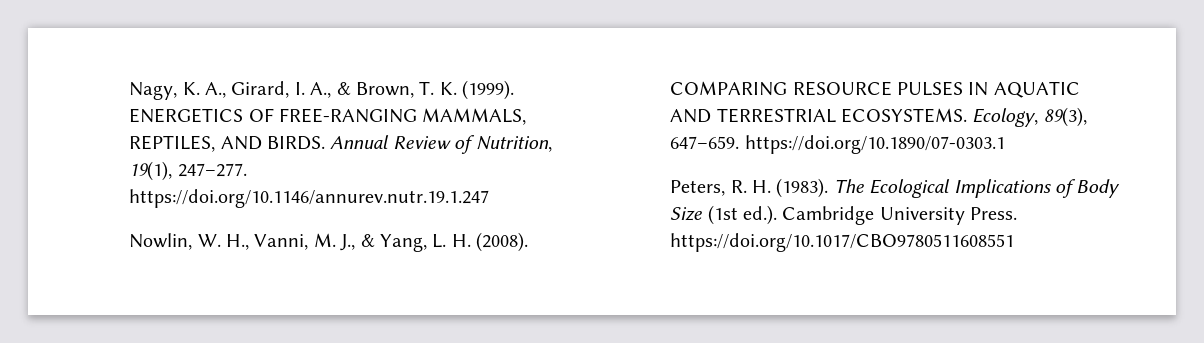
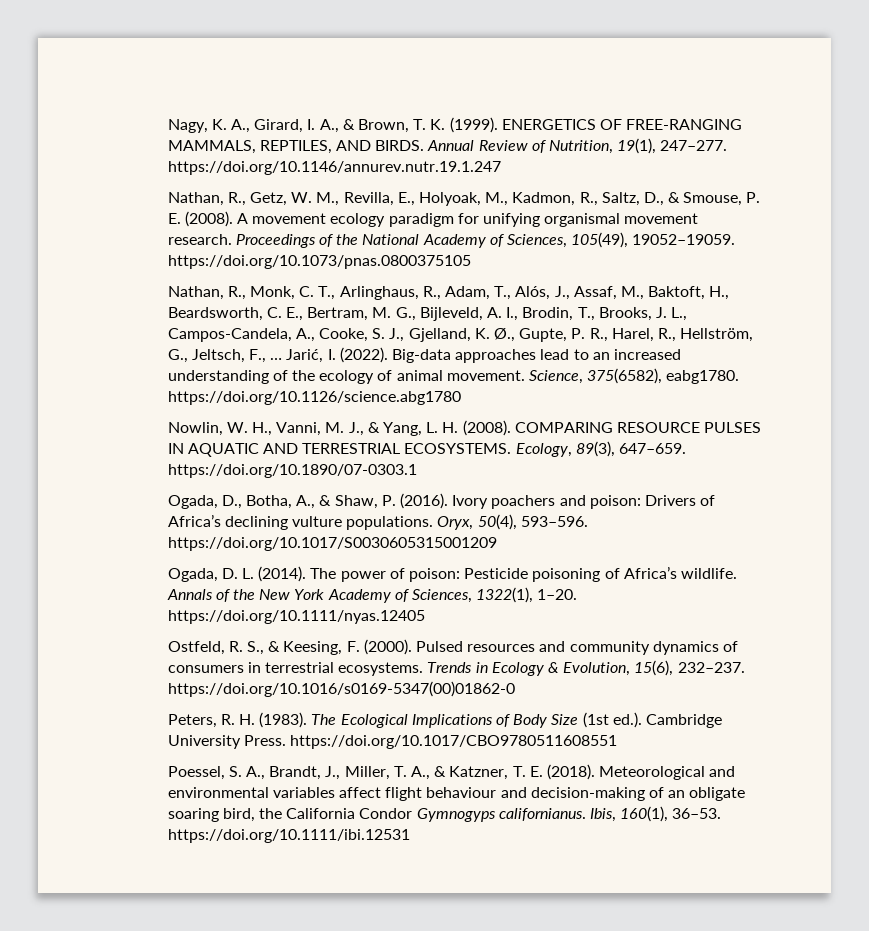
+ Nathan, R., Getz, W. M., Revilla, E., Holyoak, M., Kadmon, R., Saltz, D., & Smouse, P. E. (2008). A movement ecology paradigm for unifying organismal movement research. Proceedings of the National Academy of Sciences, 105(49), 19052–19059. https://doi.org/10.1073/pnas.0800375105
+ Nathan, R., Monk, C. T., Arlinghaus, R., Adam, T., Alós, J., Assaf, M., Baktoft, H., Beardsworth, C. E., Bertram, M. G., Bijleveld, A. I., Brodin, T., Brooks, J. L., Campos-Candela, A., Cooke, S. J., Gjelland, K. Ø., Gupte, P. R., Harel, R., Hellström, G., Jeltsch, F., … Jarić, I. (2022). Big-data approaches lead to an increased understanding of the ecology of animal movement. Science, 375(6582), eabg1780. https://doi.org/10.1126/science.abg1780
+ Ogada, D., Botha, A., & Shaw, P. (2016). Ivory poachers and poison: Drivers of Africa’s declining vulture populations. Oryx, 50(4), 593–596. https://doi.org/10.1017/S0030605315001209
+ Ogada, D. L. (2014). The power of poison: Pesticide poisoning of Africa’s wildlife. Annals of the New York Academy of Sciences, 1322(1), 1–20. https://doi.org/10.1111/nyas.12405
+ Ostfeld, R. S., & Keesing, F. (2000). Pulsed resources and community dynamics of consumers in terrestrial ecosystems. Trends in Ecology & Evolution, 15(6), 232–237. https://doi.org/10.1016/s0169-5347(00)01862-0
+ Poessel, S. A., Brandt, J., Miller, T. A., & Katzner, T. E. (2018). Meteorological and environmental variables affect flight behaviour and decision-making of an obligate soaring bird, the California Condor Gymnogyps californianus. Ibis, 160(1), 36–53. https://doi.org/10.1111/ibi.12531

